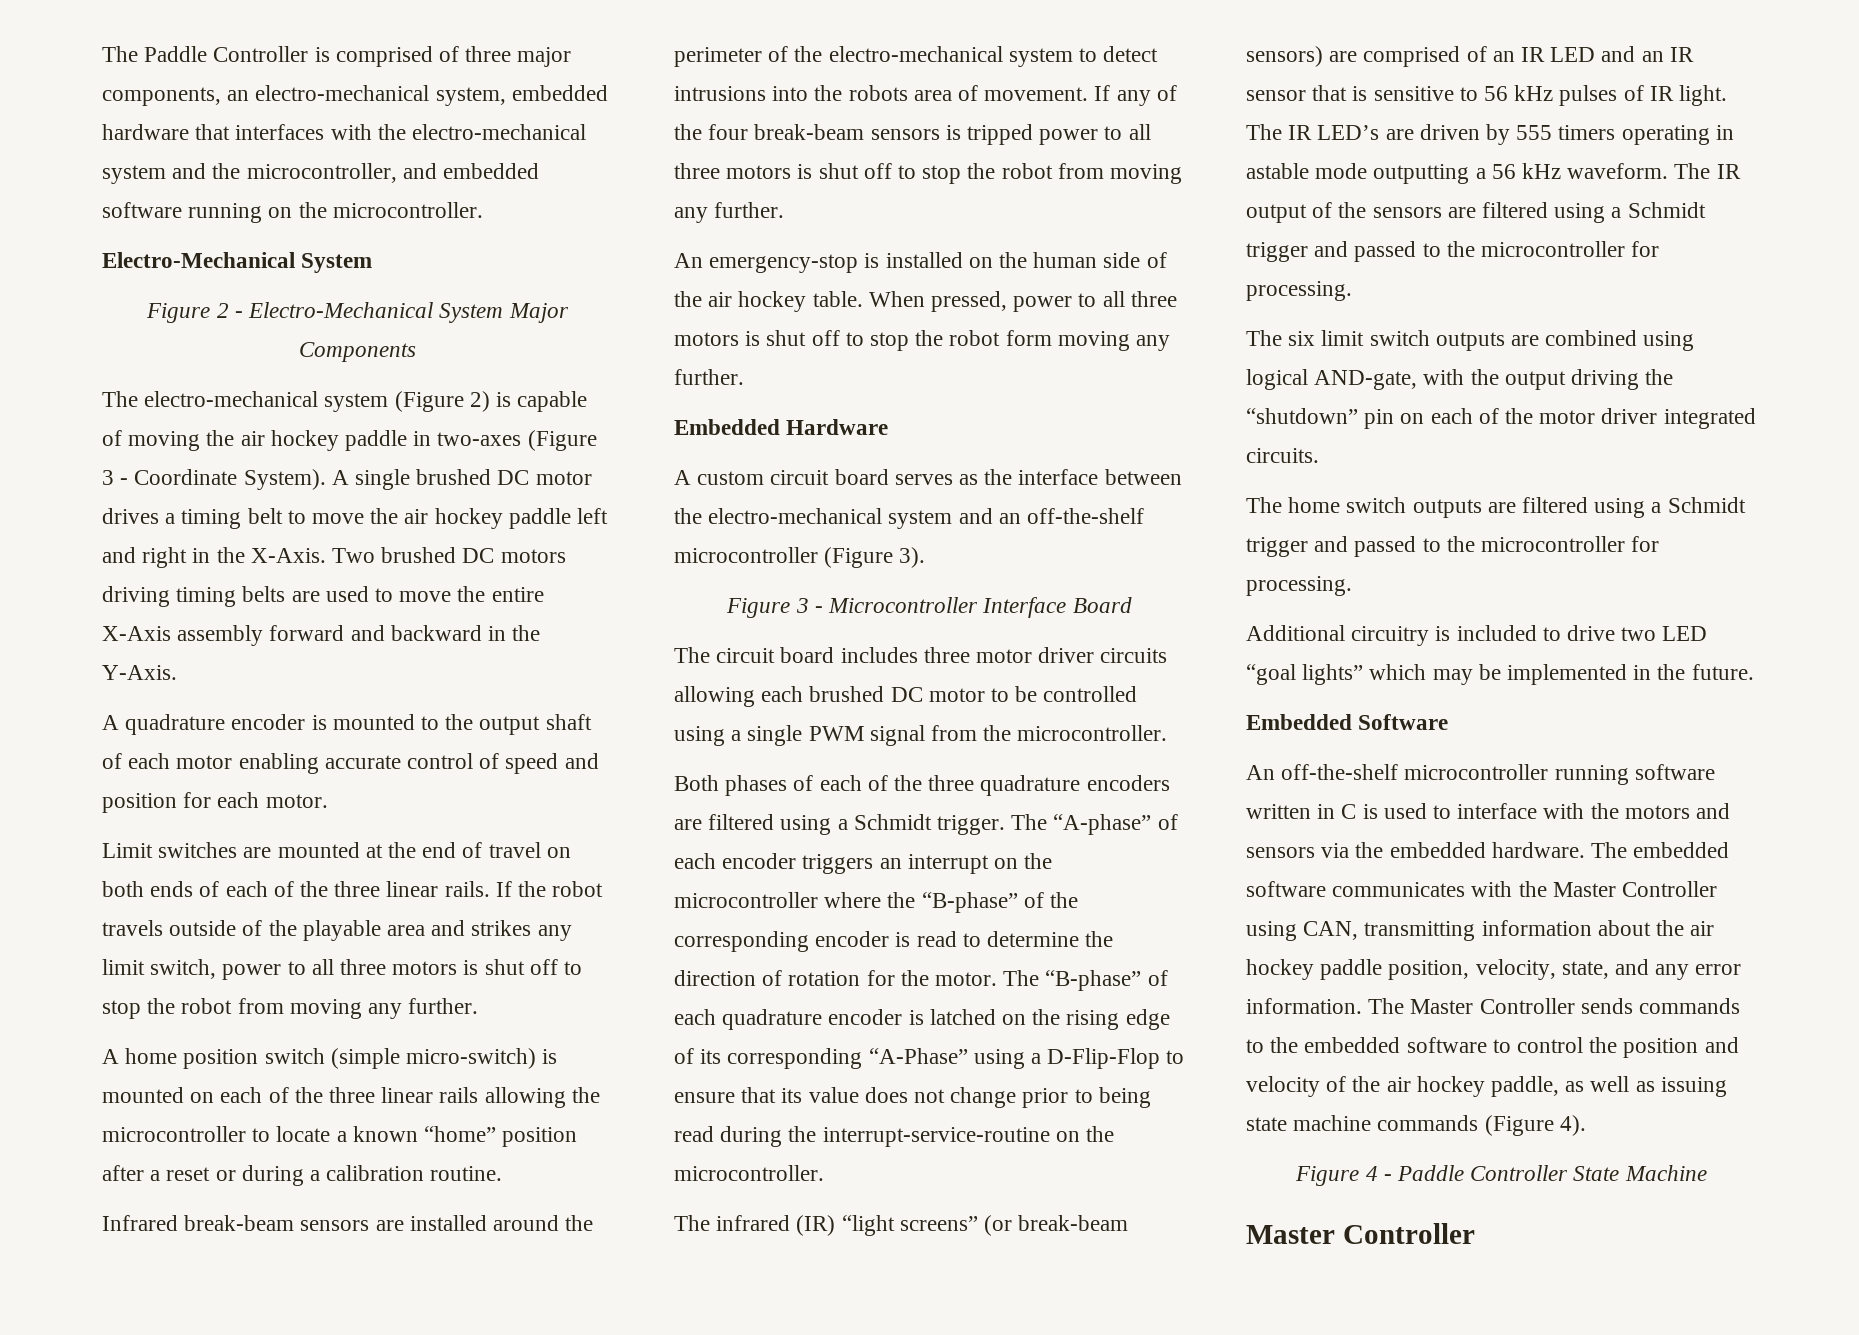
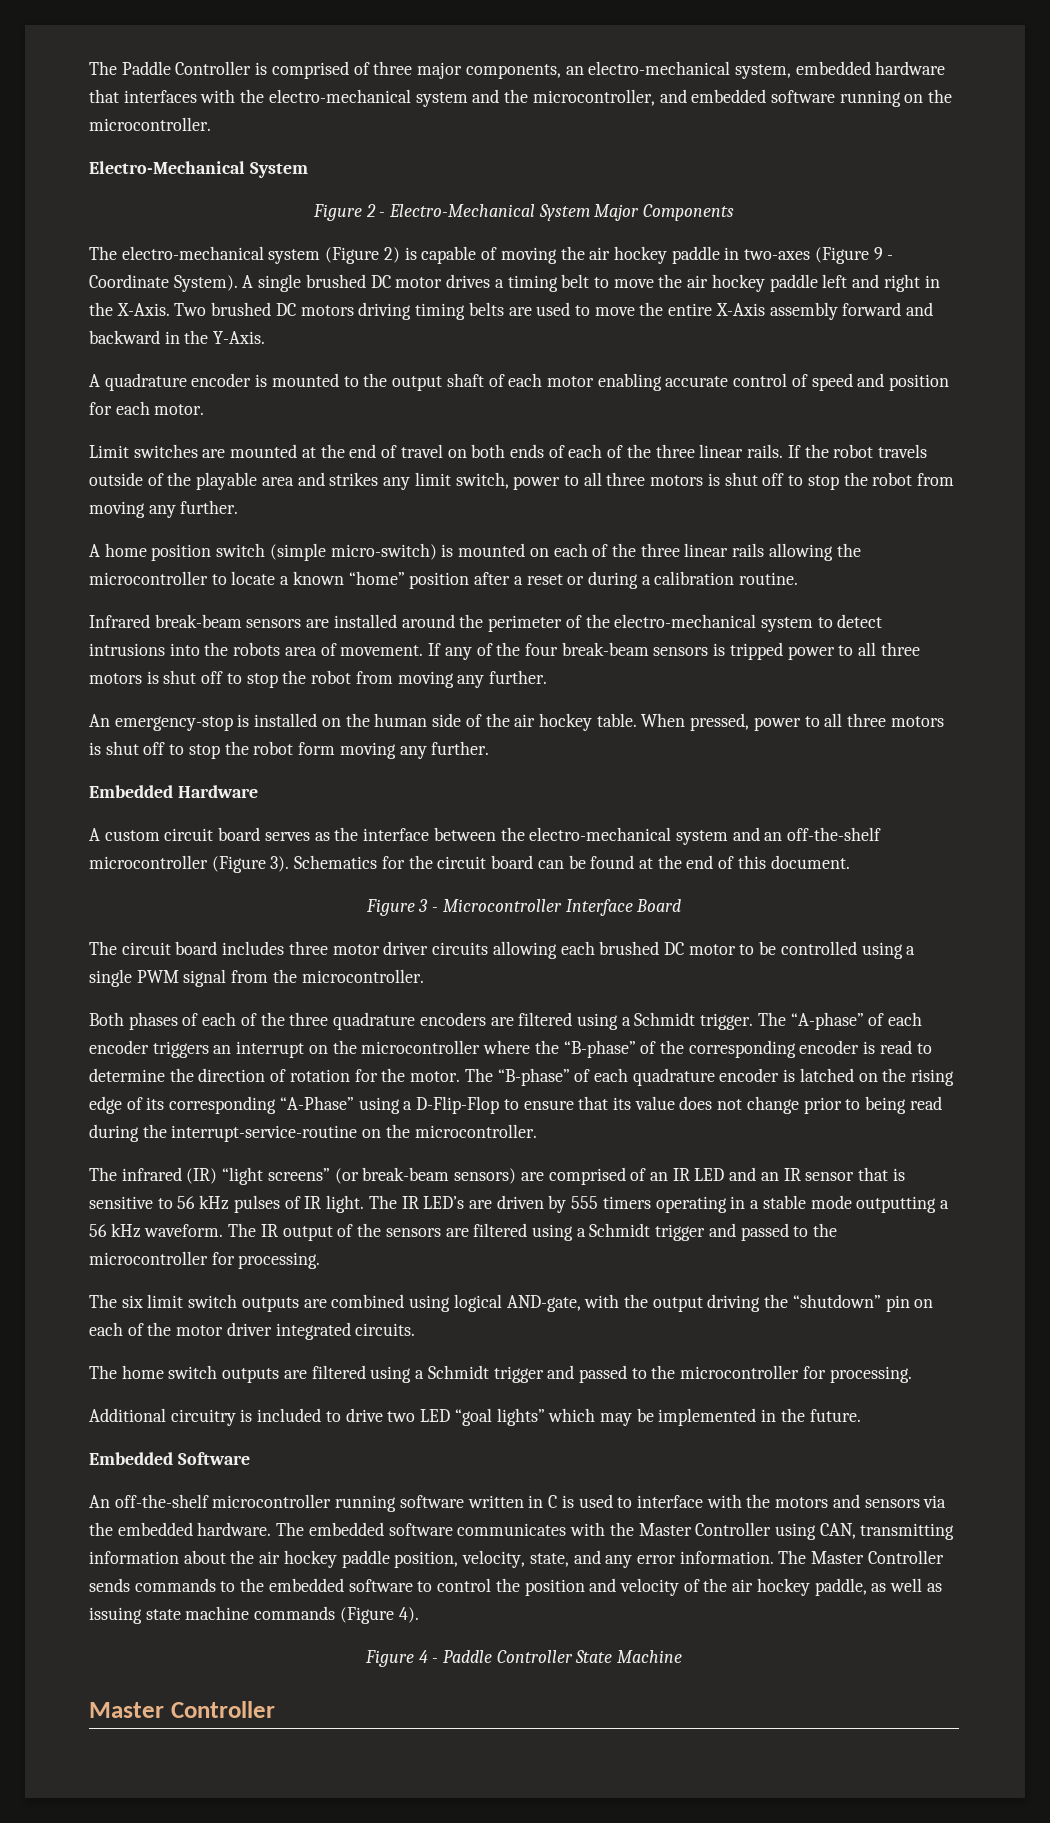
- The electro-mechanical system (Figure 2) is capable of moving the air hockey paddle in two-axes (Figure 3 - Coordinate System).
+ The electro-mechanical system (Figure 2) is capable of moving the air hockey paddle in two-axes (Figure 9 - Coordinate System).
+ Schematics for the circuit board can be found at the end of this document.
- The IR LED’s are driven by 555 timers operating in astable mode outputting a 56 kHz waveform.
+ The IR LED’s are driven by 555 timers operating in a stable mode outputting a 56 kHz waveform.

